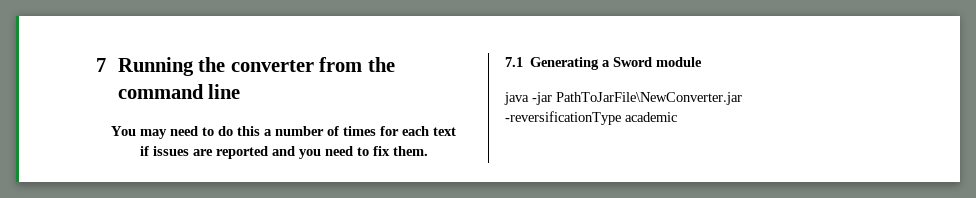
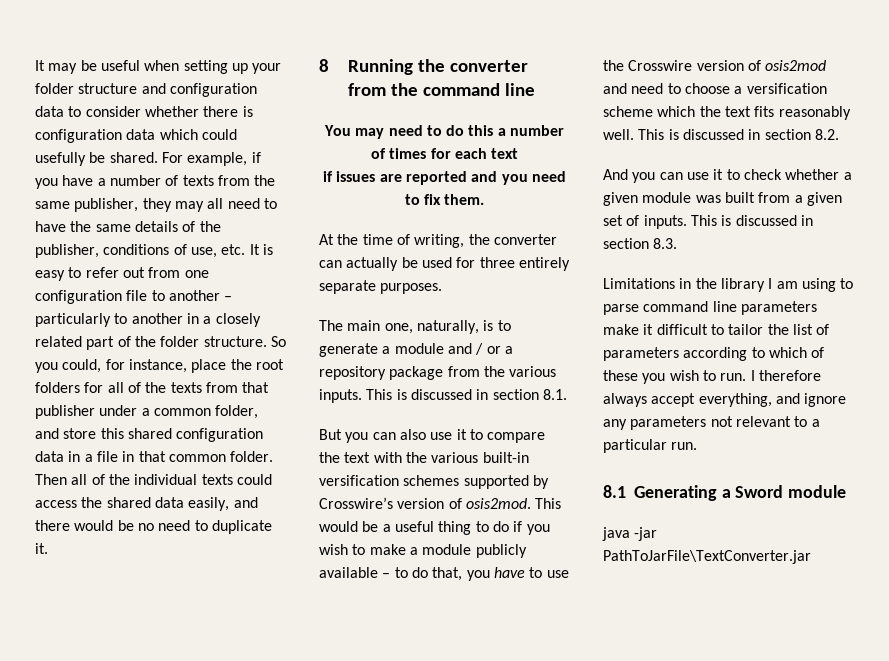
- 7 Running the converter from the command line
+ It may be useful when setting up your folder structure and configuration data to consider whether there is configuration data which could usefully be shared. For example, if you have a number of texts from the same publisher, they may all need to have the same details of the publisher, conditions of use, etc. It is easy to refer out from one configuration file to another – particularly to another in a closely related part of the folder structure. So you could, for instance, place the root folders for all of the texts from that publisher under a common folder, and store this shared configuration data in a file in that common folder. Then all of the individual texts could access the shared data easily, and there would be no need to duplicate it.
+ 8 Running the converter from the command line
- 7.1 Generating a Sword module
+ At the time of writing, the converter can actually be used for three entirely separate purposes.
+ The main one, naturally, is to generate a module and / or a repository package from the various inputs. This is discussed in section 8.1.
+ But you can also use it to compare the text with the various built-in versification schemes supported by Crosswire’s version of osis2mod. This would be a useful thing to do if you wish to make a module publicly available – to do that, you have to use the Crosswire version of osis2mod and need to choose a versification scheme which the text fits reasonably well. This is discussed in section 8.2.
+ And you can use it to check whether a given module was built from a given set of inputs. This is discussed in section 8.3.
+ Limitations in the library I am using to parse command line parameters make it difficult to tailor the list of parameters according to which of these you wish to run. I therefore always accept everything, and ignore any parameters not relevant to a particular run.
+ 8.1 Generating a Sword module
- java -jar PathToJarFile\NewConverter.jar
- -reversificationType academic
+ java -jar PathToJarFile\TextConverter.jar

